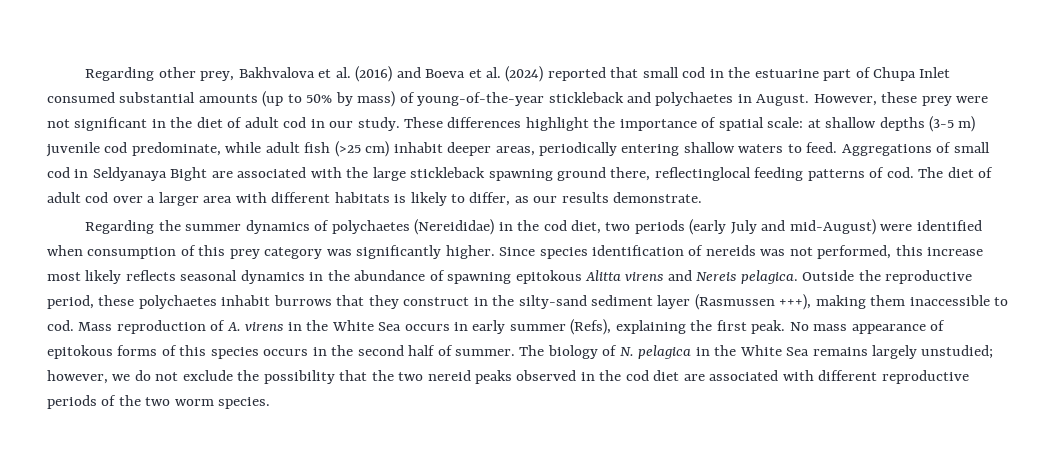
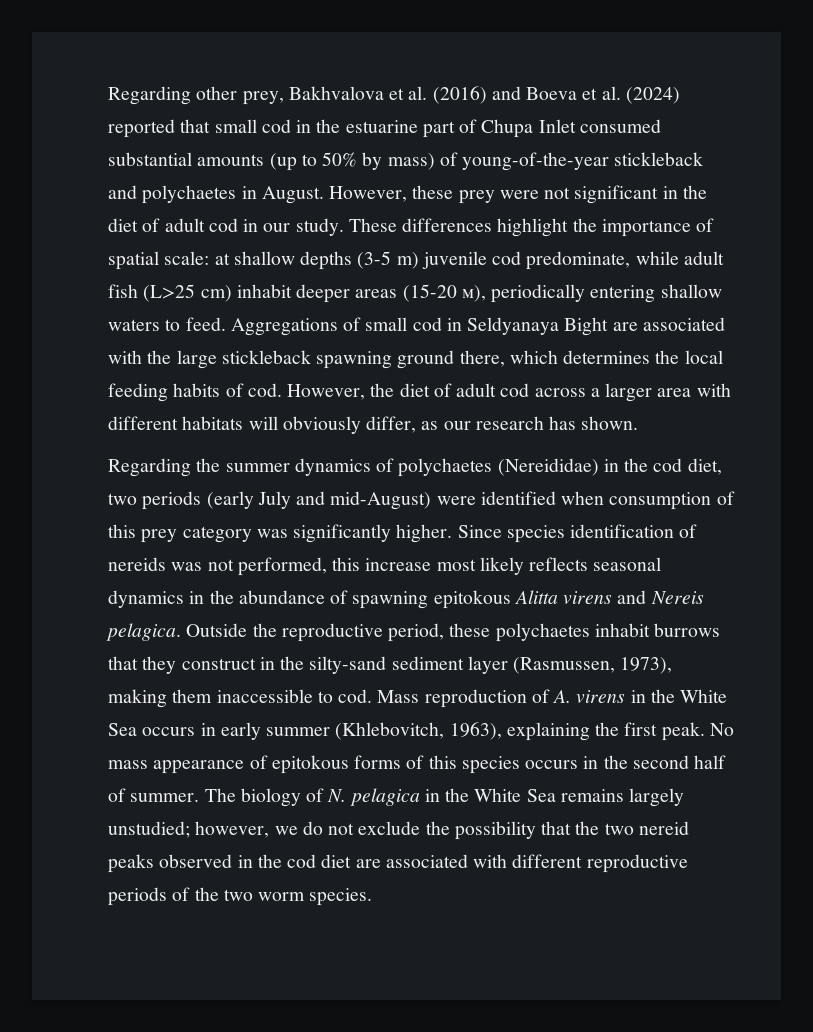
- These differences highlight the importance of spatial scale: at shallow depths (3-5 m) juvenile cod predominate, while adult fish (>25 cm) inhabit deeper areas, periodically entering shallow waters to feed.
+ These differences highlight the importance of spatial scale: at shallow depths (3-5 m) juvenile cod predominate, while adult fish (L>25 cm) inhabit deeper areas (15-20 м), periodically entering shallow waters to feed.
- Aggregations of small cod in Seldyanaya Bight are associated with the large stickleback spawning ground there, reflectinglocal feeding patterns of cod. The diet of adult cod over a larger area with different habitats is likely to differ, as our results demonstrate.
+ Aggregations of small cod in Seldyanaya Bight are associated with the large stickleback spawning ground there, which determines the local feeding habits of cod. However, the diet of adult cod across a larger area with different habitats will obviously differ, as our research has shown.
- Outside the reproductive period, these polychaetes inhabit burrows that they construct in the silty-sand sediment layer (Rasmussen +++), making them inaccessible to cod.
+ Outside the reproductive period, these polychaetes inhabit burrows that they construct in the silty-sand sediment layer (Rasmussen, 1973), making them inaccessible to cod.
- Mass reproduction of A. virens in the White Sea occurs in early summer (Refs), explaining the first peak.
+ Mass reproduction of A. virens in the White Sea occurs in early summer (Khlebovitch, 1963), explaining the first peak.

